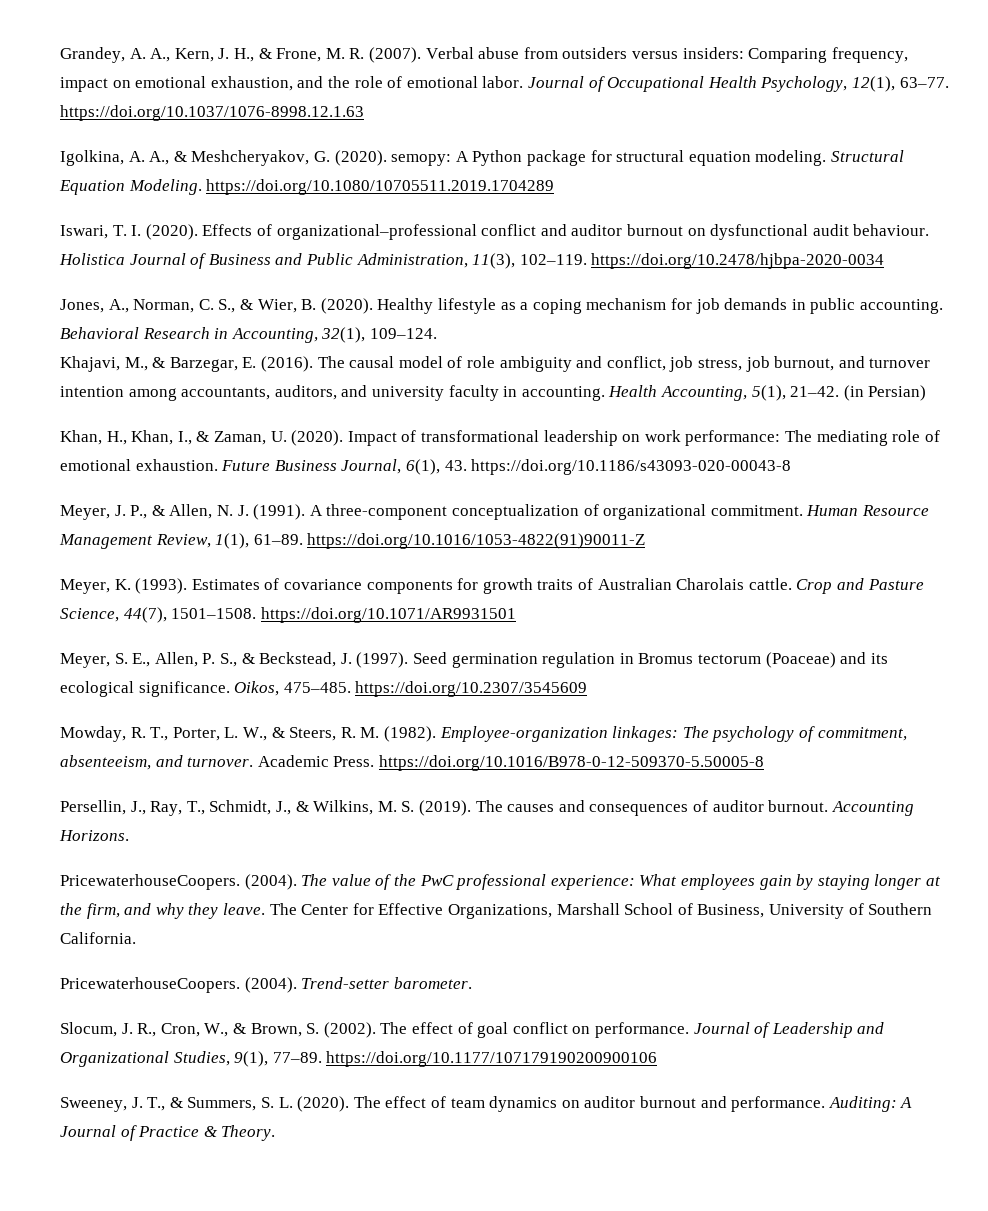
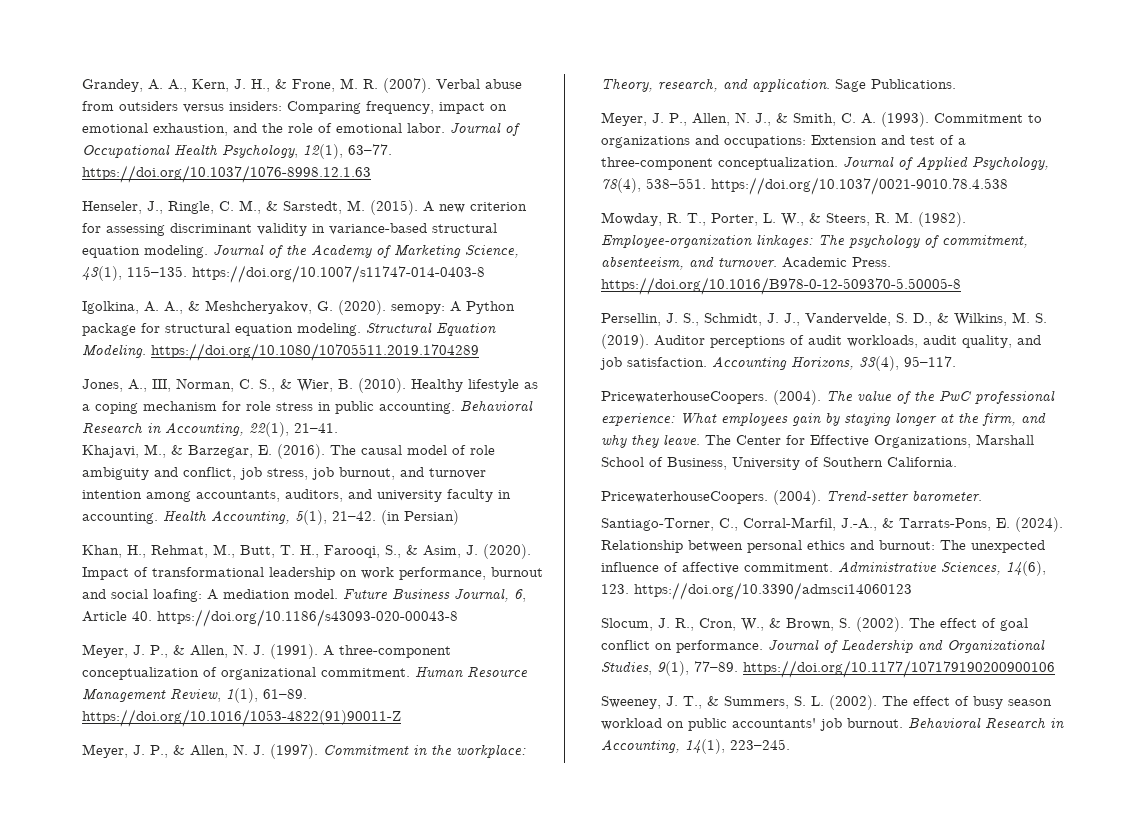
+ Henseler, J., Ringle, C. M., & Sarstedt, M. (2015). A new criterion for assessing discriminant validity in variance-based structural equation modeling. Journal of the Academy of Marketing Science, 43(1), 115–135. https://doi.org/10.1007/s11747-014-0403-8
- Iswari, T. I. (2020). Effects of organizational–professional conflict and auditor burnout on dysfunctional audit behaviour. Holistica Journal of Business and Public Administration, 11(3), 102–119. https://doi.org/10.2478/hjbpa-2020-0034
- Jones, A., Norman, C. S., & Wier, B. (2020).
+ Jones, A., III, Norman, C. S., & Wier, B. (2010).
- Healthy lifestyle as a coping mechanism for job demands in public accounting.
+ Healthy lifestyle as a coping mechanism for role stress in public accounting.
- Behavioral Research in Accounting, 32(1), 109–124.
+ Behavioral Research in Accounting, 22(1), 21–41.
- Khan, H., Khan, I., & Zaman, U. (2020).
+ Khan, H., Rehmat, M., Butt, T. H., Farooqi, S., & Asim, J. (2020).
- Impact of transformational leadership on work performance: The mediating role of emotional exhaustion. Future Business Journal, 6(1), 43. https://doi.org/10.1186/s43093-020-00043-8
+ Impact of transformational leadership on work performance, burnout and social loafing: A mediation model. Future Business Journal, 6, Article 40. https://doi.org/10.1186/s43093-020-00043-8
- Meyer, K. (1993). Estimates of covariance components for growth traits of Australian Charolais cattle. Crop and Pasture Science, 44(7), 1501–1508. https://doi.org/10.1071/AR9931501
- Meyer, S. E., Allen, P. S., & Beckstead, J. (1997). Seed germination regulation in Bromus tectorum (Poaceae) and its ecological significance. Oikos, 475–485. https://doi.org/10.2307/3545609
+ Meyer, J. P., & Allen, N. J. (1997). Commitment in the workplace: Theory, research, and application. Sage Publications.
+ Meyer, J. P., Allen, N. J., & Smith, C. A. (1993). Commitment to organizations and occupations: Extension and test of a three-component conceptualization. Journal of Applied Psychology, 78(4), 538–551. https://doi.org/10.1037/0021-9010.78.4.538
- Persellin, J., Ray, T., Schmidt, J., & Wilkins, M. S. (2019).
+ Persellin, J. S., Schmidt, J. J., Vandervelde, S. D., & Wilkins, M. S. (2019).
- The causes and consequences of auditor burnout. Accounting Horizons.
+ Auditor perceptions of audit workloads, audit quality, and job satisfaction. Accounting Horizons, 33(4), 95–117.
+ Santiago-Torner, C., Corral-Marfil, J.-A., & Tarrats-Pons, E. (2024). Relationship between personal ethics and burnout: The unexpected influence of affective commitment. Administrative Sciences, 14(6), 123. https://doi.org/10.3390/admsci14060123
- Sweeney, J. T., & Summers, S. L. (2020). The effect of team dynamics on auditor burnout and performance. Auditing: A Journal of Practice & Theory.
+ Sweeney, J. T., & Summers, S. L. (2002). The effect of busy season workload on public accountants' job burnout. Behavioral Research in Accounting, 14(1), 223–245.

